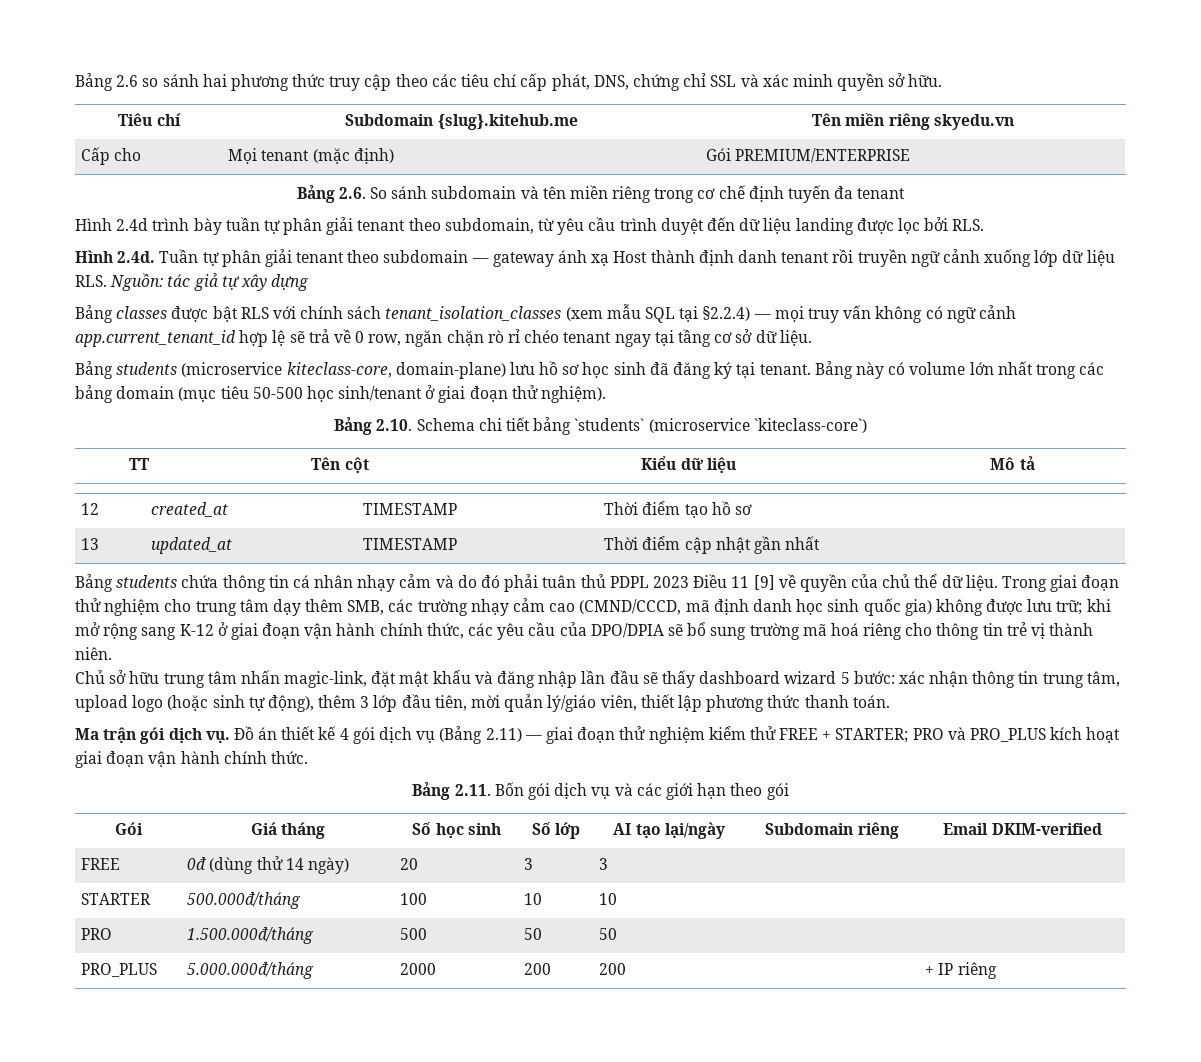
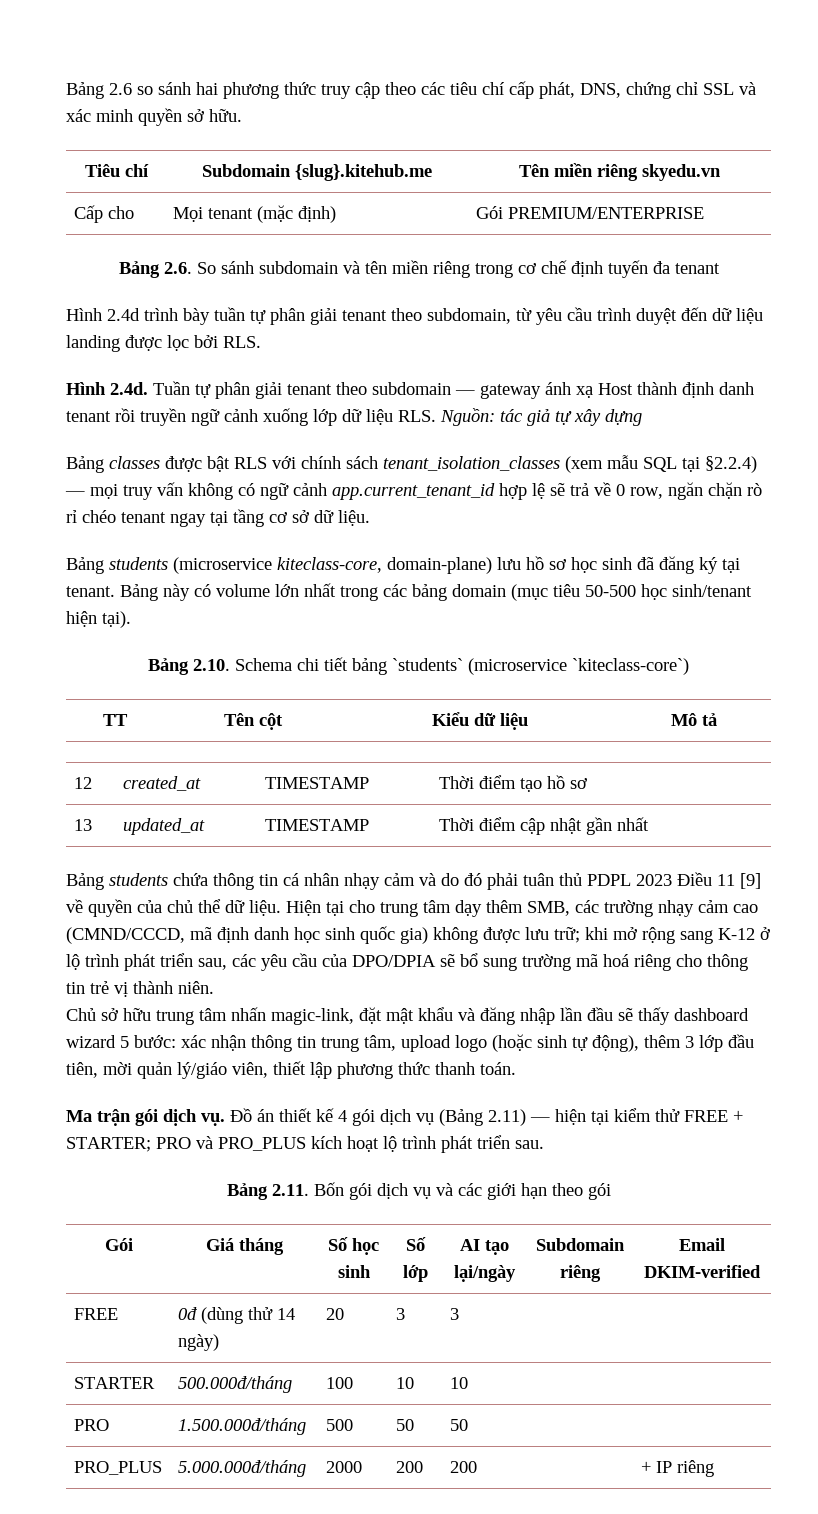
- Bảng này có volume lớn nhất trong các bảng domain (mục tiêu 50-500 học sinh/tenant ở giai đoạn thử nghiệm).
+ Bảng này có volume lớn nhất trong các bảng domain (mục tiêu 50-500 học sinh/tenant hiện tại).
- Trong giai đoạn thử nghiệm cho trung tâm dạy thêm SMB, các trường nhạy cảm cao (CMND/CCCD, mã định danh học sinh quốc gia) không được lưu trữ; khi mở rộng sang K-12 ở giai đoạn vận hành chính thức, các yêu cầu của DPO/DPIA sẽ bổ sung trường mã hoá riêng cho thông tin trẻ vị thành niên.
+ Hiện tại cho trung tâm dạy thêm SMB, các trường nhạy cảm cao (CMND/CCCD, mã định danh học sinh quốc gia) không được lưu trữ; khi mở rộng sang K-12 ở lộ trình phát triển sau, các yêu cầu của DPO/DPIA sẽ bổ sung trường mã hoá riêng cho thông tin trẻ vị thành niên.
- Đồ án thiết kế 4 gói dịch vụ (Bảng 2.11) — giai đoạn thử nghiệm kiểm thử FREE + STARTER; PRO và PRO_PLUS kích hoạt giai đoạn vận hành chính thức.
+ Đồ án thiết kế 4 gói dịch vụ (Bảng 2.11) — hiện tại kiểm thử FREE + STARTER; PRO và PRO_PLUS kích hoạt lộ trình phát triển sau.

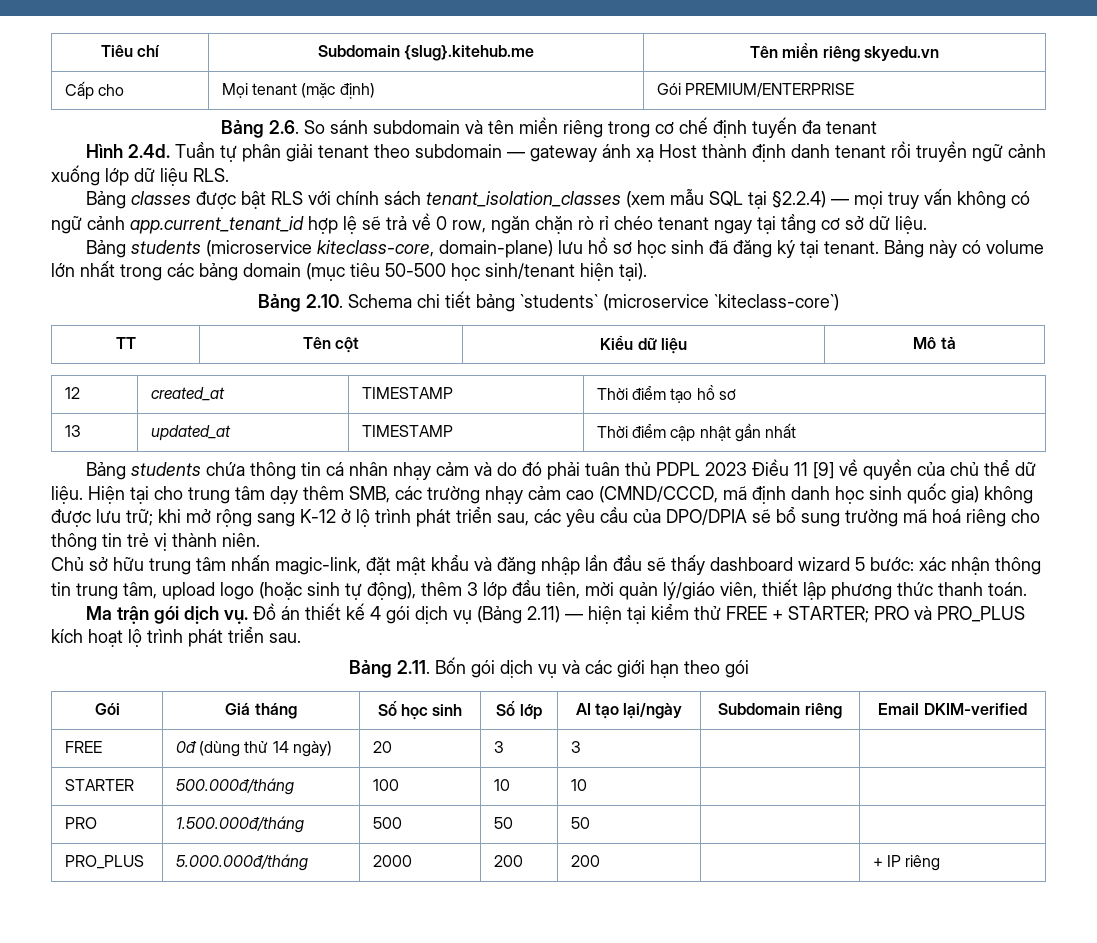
- Bảng 2.6 so sánh hai phương thức truy cập theo các tiêu chí cấp phát, DNS, chứng chỉ SSL và xác minh quyền sở hữu.
- Hình 2.4d trình bày tuần tự phân giải tenant theo subdomain, từ yêu cầu trình duyệt đến dữ liệu landing được lọc bởi RLS.
- Hình 2.4d. Tuần tự phân giải tenant theo subdomain — gateway ánh xạ Host thành định danh tenant rồi truyền ngữ cảnh xuống lớp dữ liệu RLS. Nguồn: tác giả tự xây dựng
+ Hình 2.4d. Tuần tự phân giải tenant theo subdomain — gateway ánh xạ Host thành định danh tenant rồi truyền ngữ cảnh xuống lớp dữ liệu RLS.

